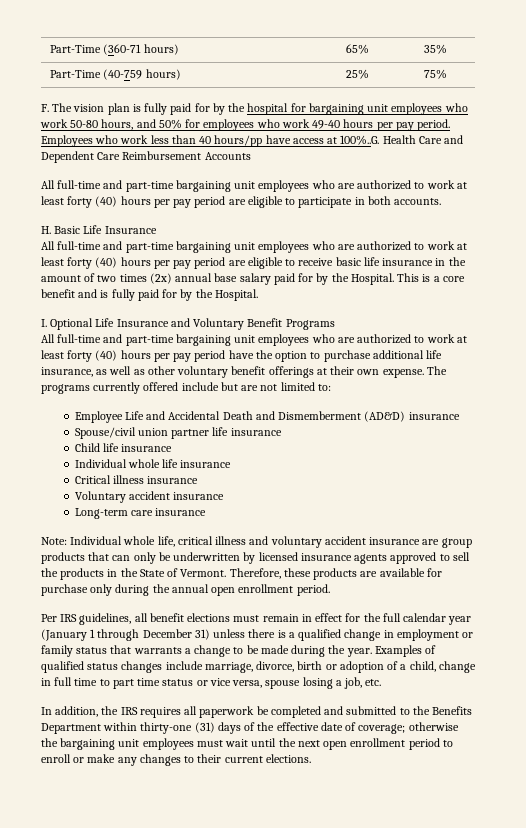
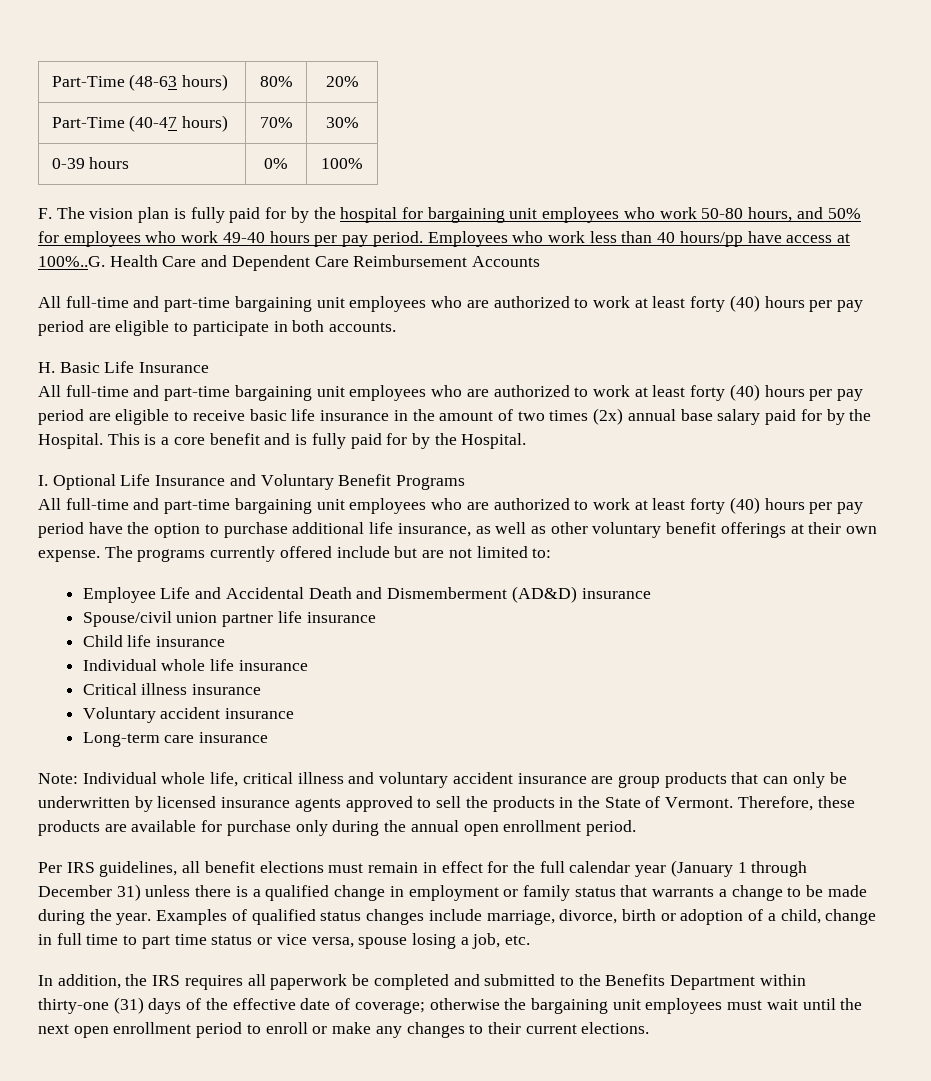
- Part-Time (360-71 hours) | 65% | 35%
- Part-Time (40-759 hours) | 25% | 75%
+ Part-Time (48-63 hours) | 80% | 20%
+ Part-Time (40-47 hours) | 70% | 30%
+ 0-39 hours | 0% | 100%

